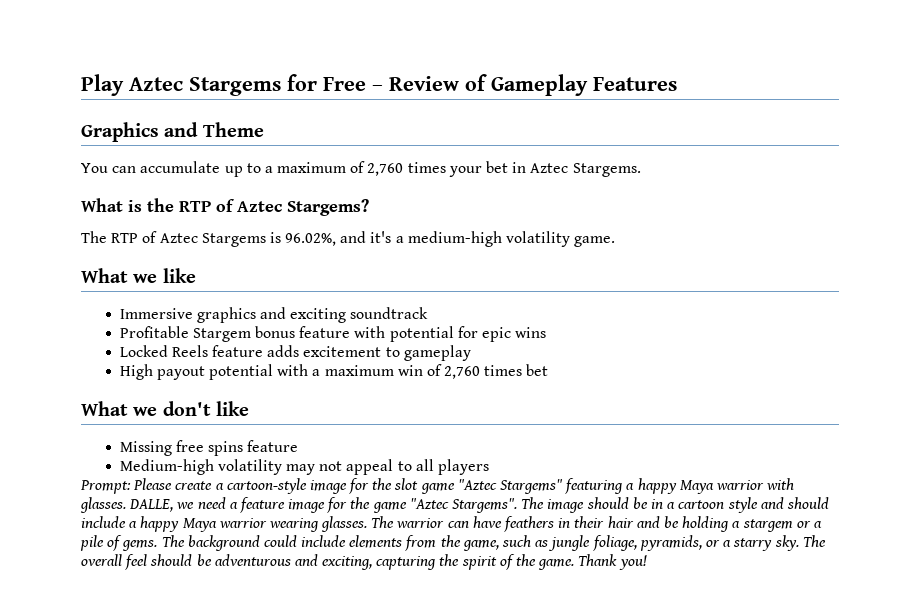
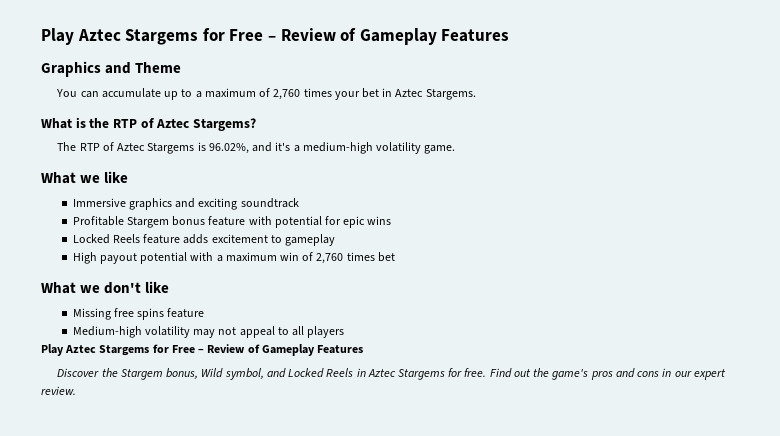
  Medium-high volatility may not appeal to all players
- Prompt: Please create a cartoon-style image for the slot game "Aztec Stargems" featuring a happy Maya warrior with glasses. DALLE, we need a feature image for the game "Aztec Stargems". The image should be in a cartoon style and should include a happy Maya warrior wearing glasses. The warrior can have feathers in their hair and be holding a stargem or a pile of gems. The background could include elements from the game, such as jungle foliage, pyramids, or a starry sky. The overall feel should be adventurous and exciting, capturing the spirit of the game. Thank you!
+ Play Aztec Stargems for Free – Review of Gameplay Features
+ Discover the Stargem bonus, Wild symbol, and Locked Reels in Aztec Stargems for free. Find out the game's pros and cons in our expert review.

